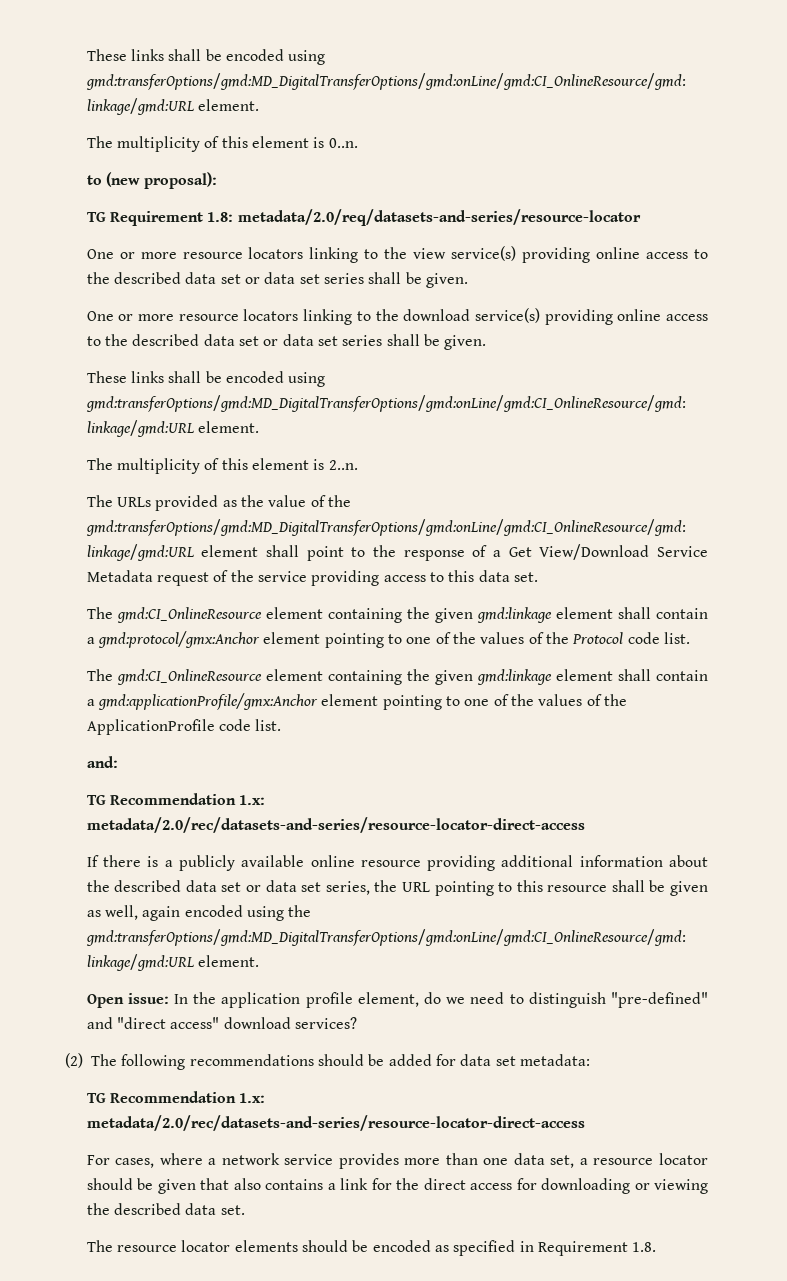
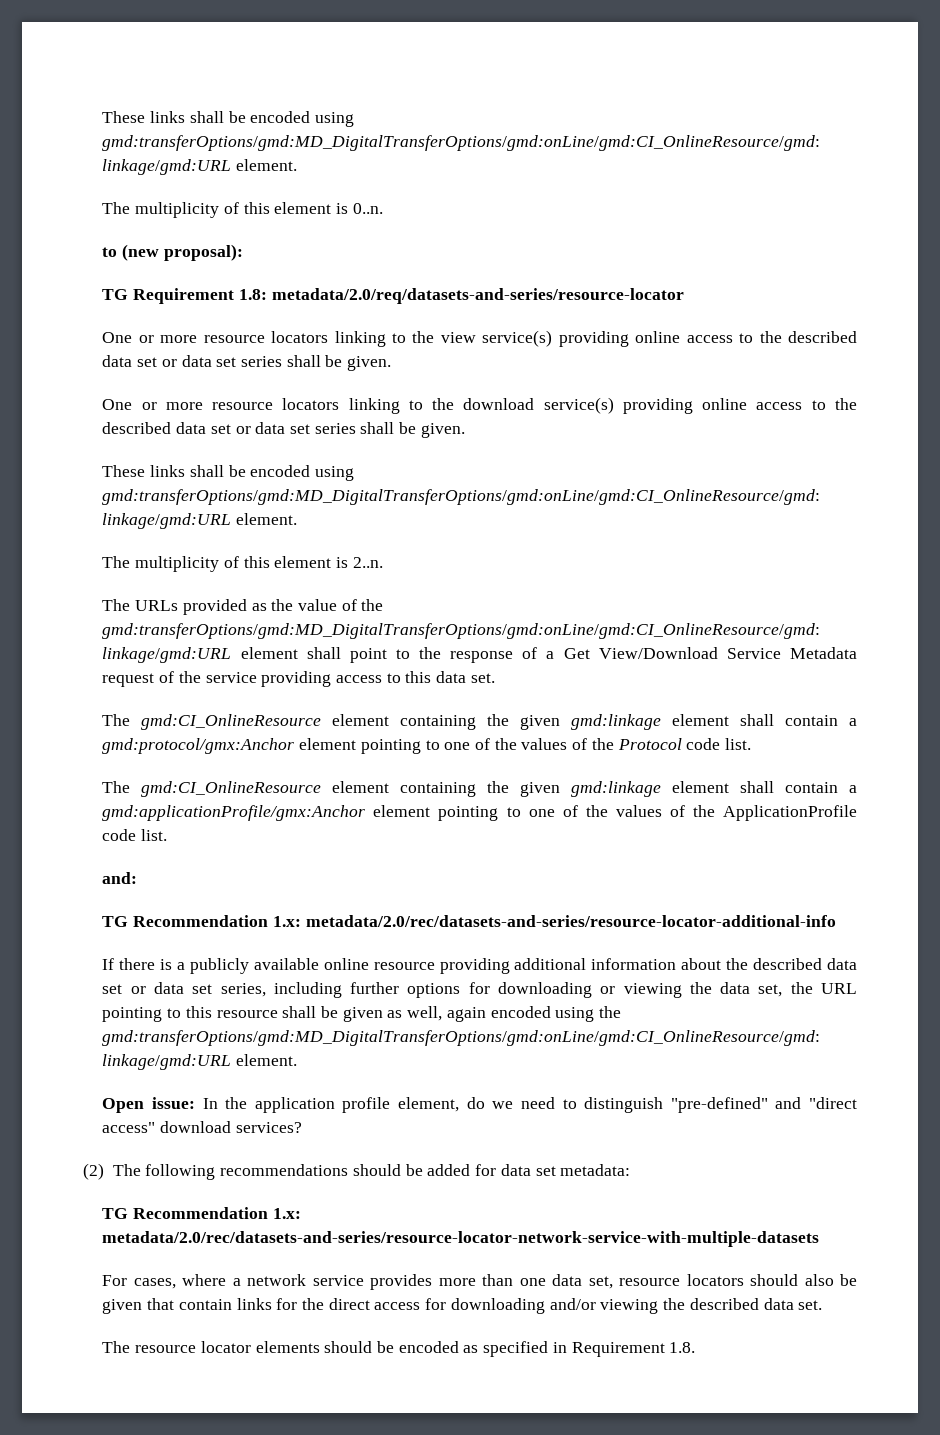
  and:
- TG Recommendation 1.x: metadata/2.0/rec/datasets-and-series/resource-locator-direct-access
+ TG Recommendation 1.x: metadata/2.0/rec/datasets-and-series/resource-locator-additional-info
- If there is a publicly available online resource providing additional information about the described data set or data set series, the URL pointing to this resource shall be given as well, again encoded using the gmd:transferOptions/gmd:MD_DigitalTransferOptions/gmd:onLine/gmd:CI_OnlineResource/gmd: linkage/gmd:URL element.
+ If there is a publicly available online resource providing additional information about the described data set or data set series, including further options for downloading or viewing the data set, the URL pointing to this resource shall be given as well, again encoded using the gmd:transferOptions/gmd:MD_DigitalTransferOptions/gmd:onLine/gmd:CI_OnlineResource/gmd: linkage/gmd:URL element.
  (2) The following recommendations should be added for data set metadata:
- TG Recommendation 1.x: metadata/2.0/rec/datasets-and-series/resource-locator-direct-access
+ TG Recommendation 1.x: metadata/2.0/rec/datasets-and-series/resource-locator-network-service-with-multiple-datasets
- For cases, where a network service provides more than one data set, a resource locator should be given that also contains a link for the direct access for downloading or viewing the described data set.
+ For cases, where a network service provides more than one data set, resource locators should also be given that contain links for the direct access for downloading and/or viewing the described data set.

